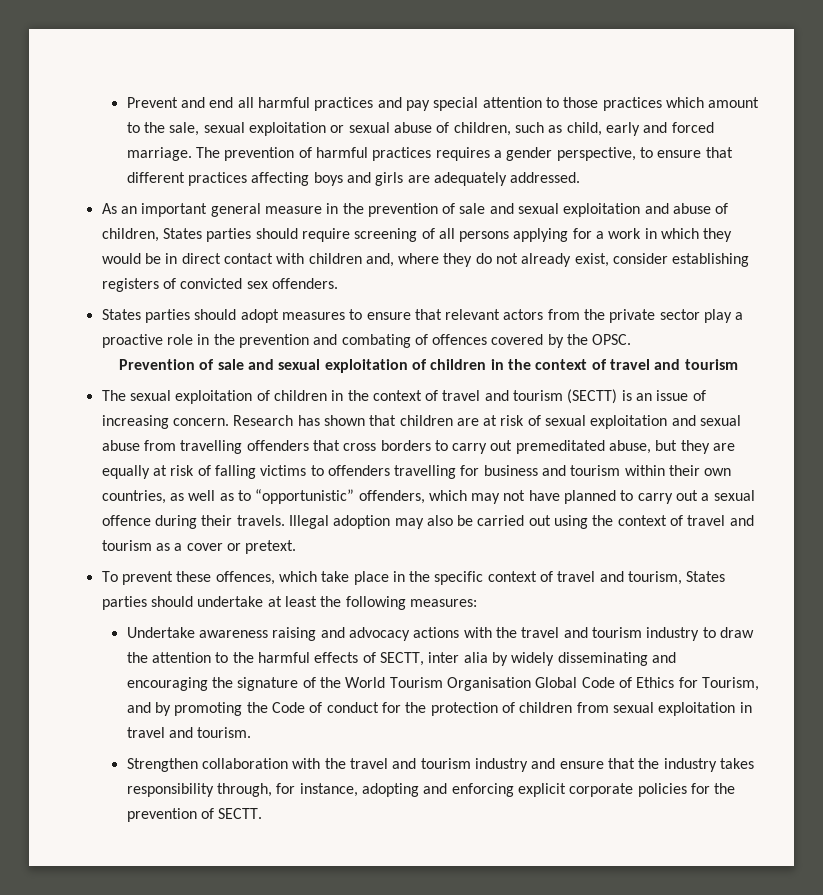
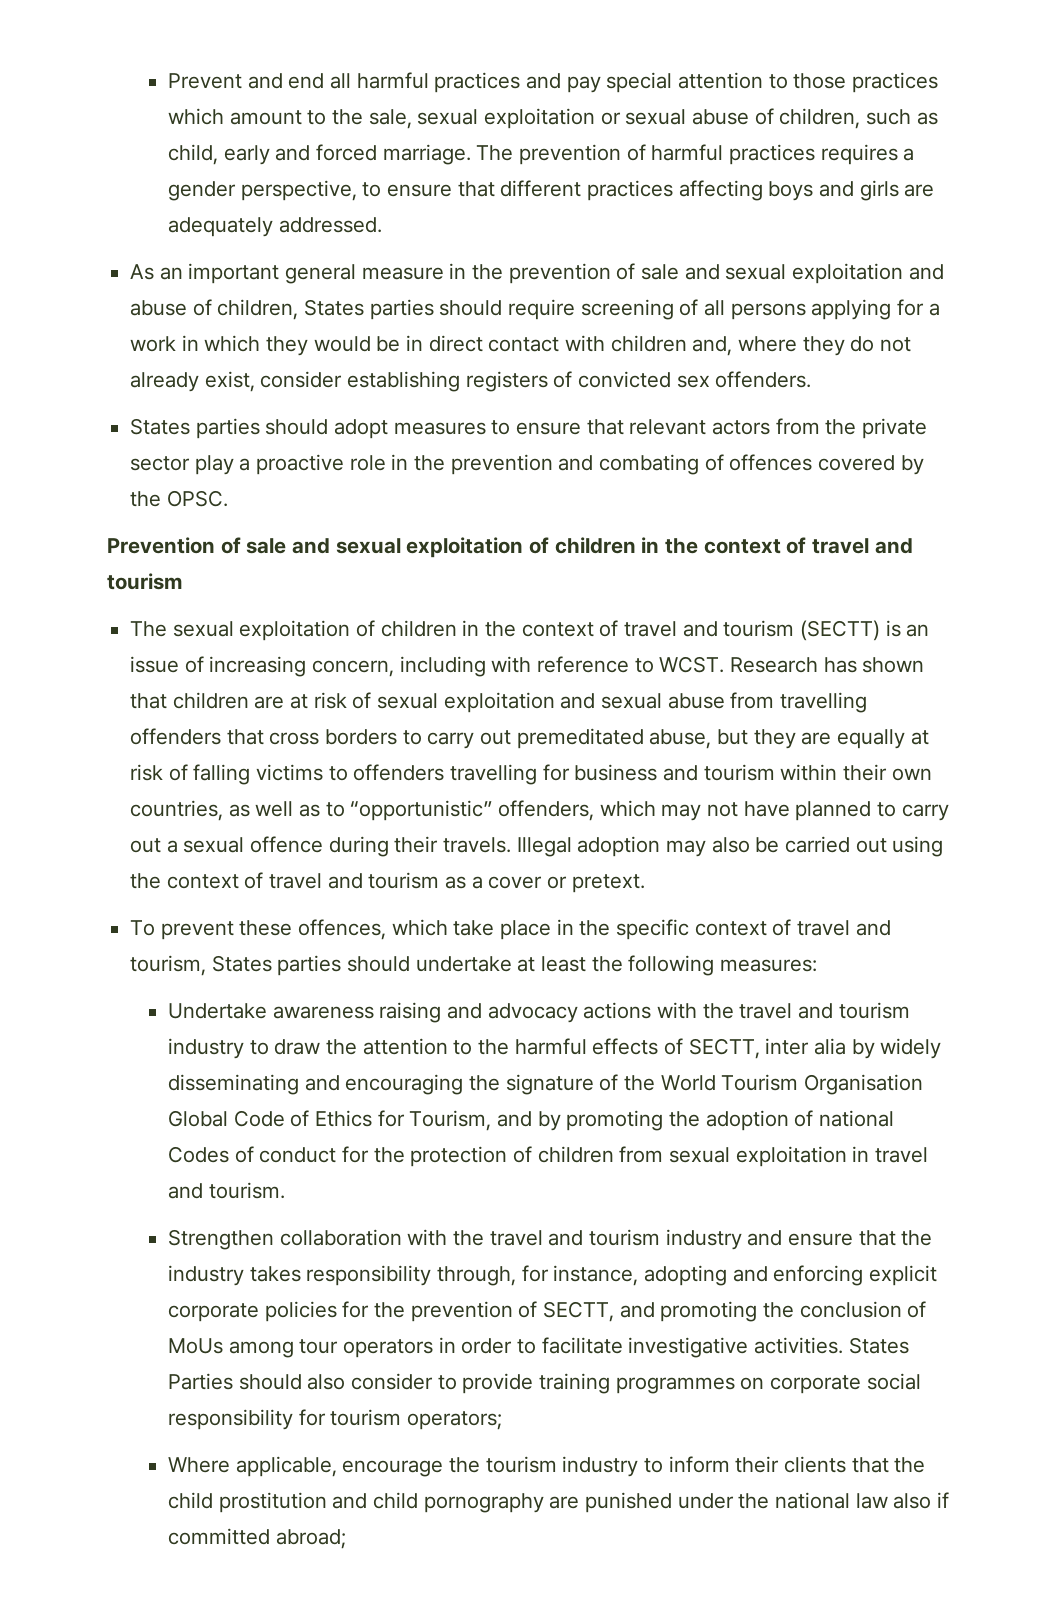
- The sexual exploitation of children in the context of travel and tourism (SECTT) is an issue of increasing concern.
+ The sexual exploitation of children in the context of travel and tourism (SECTT) is an issue of increasing concern, including with reference to WCST.
- Undertake awareness raising and advocacy actions with the travel and tourism industry to draw the attention to the harmful effects of SECTT, inter alia by widely disseminating and encouraging the signature of the World Tourism Organisation Global Code of Ethics for Tourism, and by promoting the Code of conduct for the protection of children from sexual exploitation in travel and tourism.
+ Undertake awareness raising and advocacy actions with the travel and tourism industry to draw the attention to the harmful effects of SECTT, inter alia by widely disseminating and encouraging the signature of the World Tourism Organisation Global Code of Ethics for Tourism, and by promoting the adoption of national Codes of conduct for the protection of children from sexual exploitation in travel and tourism.
- Strengthen collaboration with the travel and tourism industry and ensure that the industry takes responsibility through, for instance, adopting and enforcing explicit corporate policies for the prevention of SECTT.
+ Strengthen collaboration with the travel and tourism industry and ensure that the industry takes responsibility through, for instance, adopting and enforcing explicit corporate policies for the prevention of SECTT, and promoting the conclusion of MoUs among tour operators in order to facilitate investigative activities. States Parties should also consider to provide training programmes on corporate social responsibility for tourism operators;
+ Where applicable, encourage the tourism industry to inform their clients that the child prostitution and child pornography are punished under the national law also if committed abroad;

